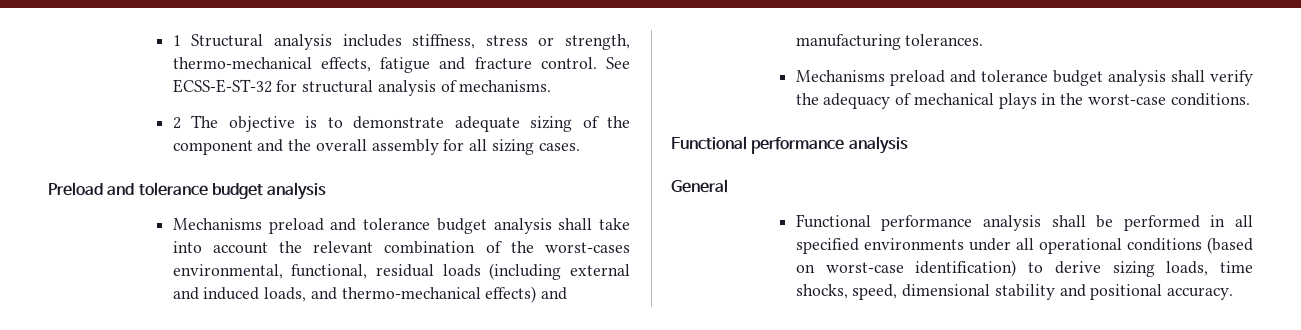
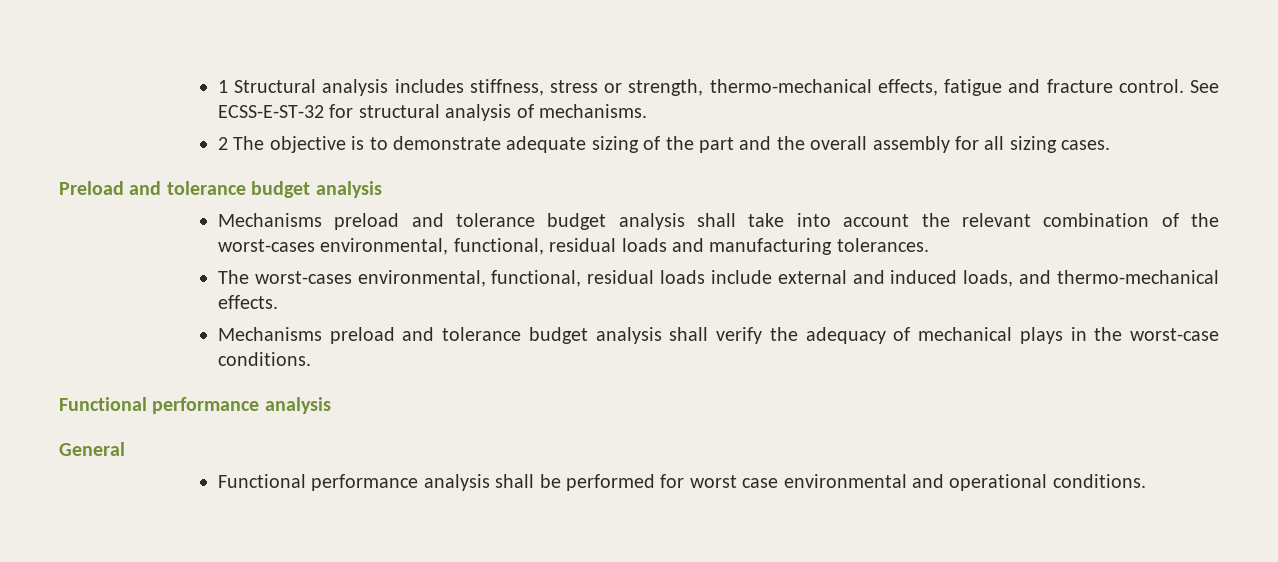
- 2 The objective is to demonstrate adequate sizing of the component and the overall assembly for all sizing cases.
+ 2 The objective is to demonstrate adequate sizing of the part and the overall assembly for all sizing cases.
- Mechanisms preload and tolerance budget analysis shall take into account the relevant combination of the worst-cases environmental, functional, residual loads (including external and induced loads, and thermo-mechanical effects) and manufacturing tolerances.
+ Mechanisms preload and tolerance budget analysis shall take into account the relevant combination of the worst-cases environmental, functional, residual loads and manufacturing tolerances.
+ The worst-cases environmental, functional, residual loads include external and induced loads, and thermo-mechanical effects.
- Functional performance analysis shall be performed in all specified environments under all operational conditions (based on worst-case identification) to derive sizing loads, time shocks, speed, dimensional stability and positional accuracy.
+ Functional performance analysis shall be performed for worst case environmental and operational conditions.

